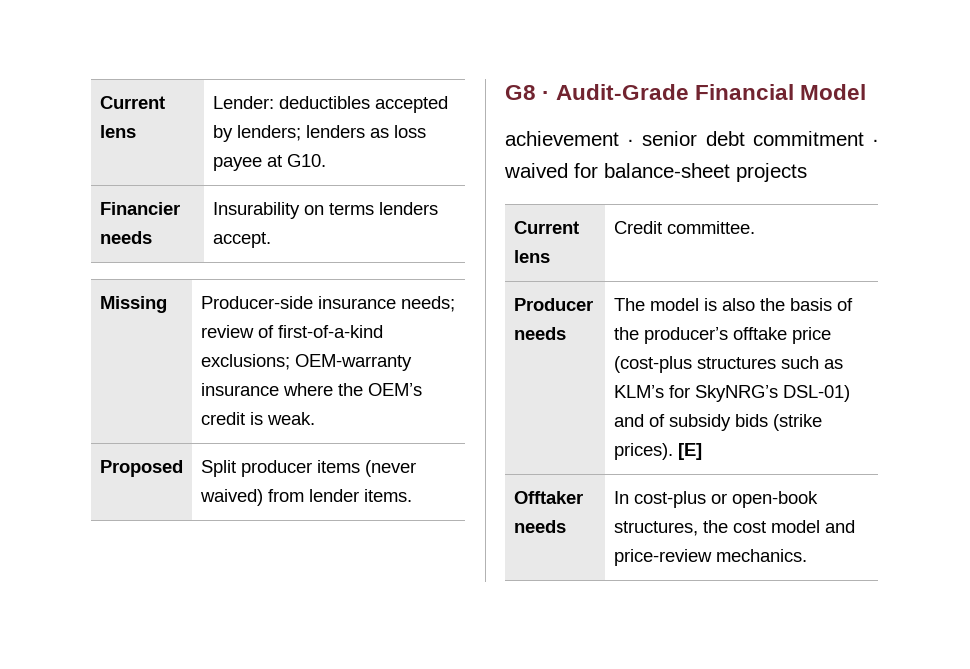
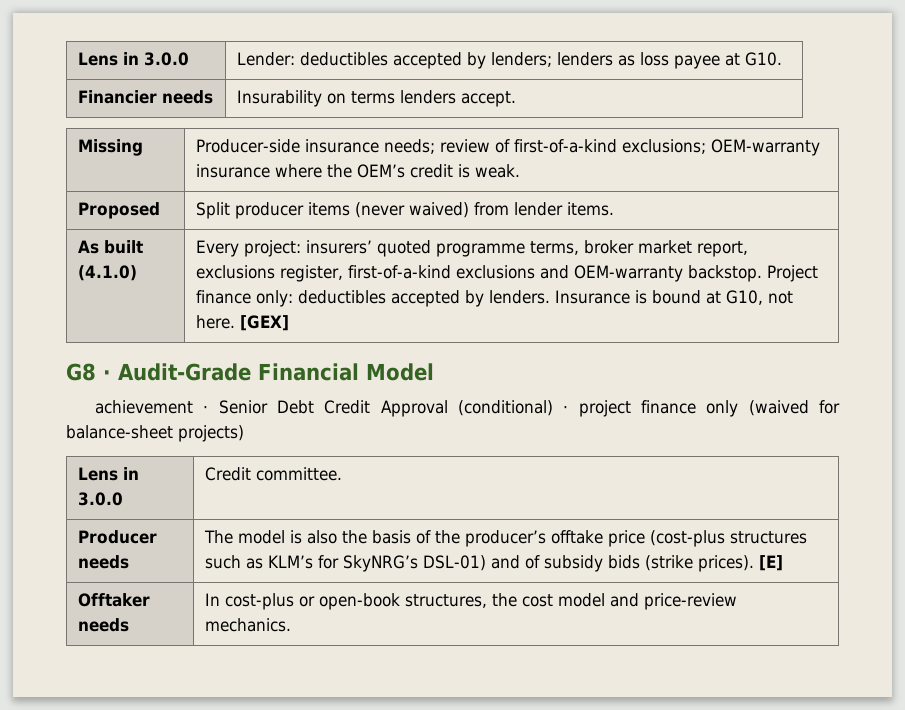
- Current lens | Lender: deductibles accepted by lenders; lenders as loss payee at G10.
+ Lens in 3.0.0 | Lender: deductibles accepted by lenders; lenders as loss payee at G10.
+ As built (4.1.0) | Every project: insurers’ quoted programme terms, broker market report, exclusions register, first-of-a-kind exclusions and OEM-warranty backstop. Project finance only: deductibles accepted by lenders. Insurance is bound at G10, not here. [GEX]
- achievement · senior debt commitment · waived for balance-sheet projects
- Current lens | Credit committee.
+ achievement · Senior Debt Credit Approval (conditional) · project finance only (waived for balance-sheet projects)
+ Lens in 3.0.0 | Credit committee.

